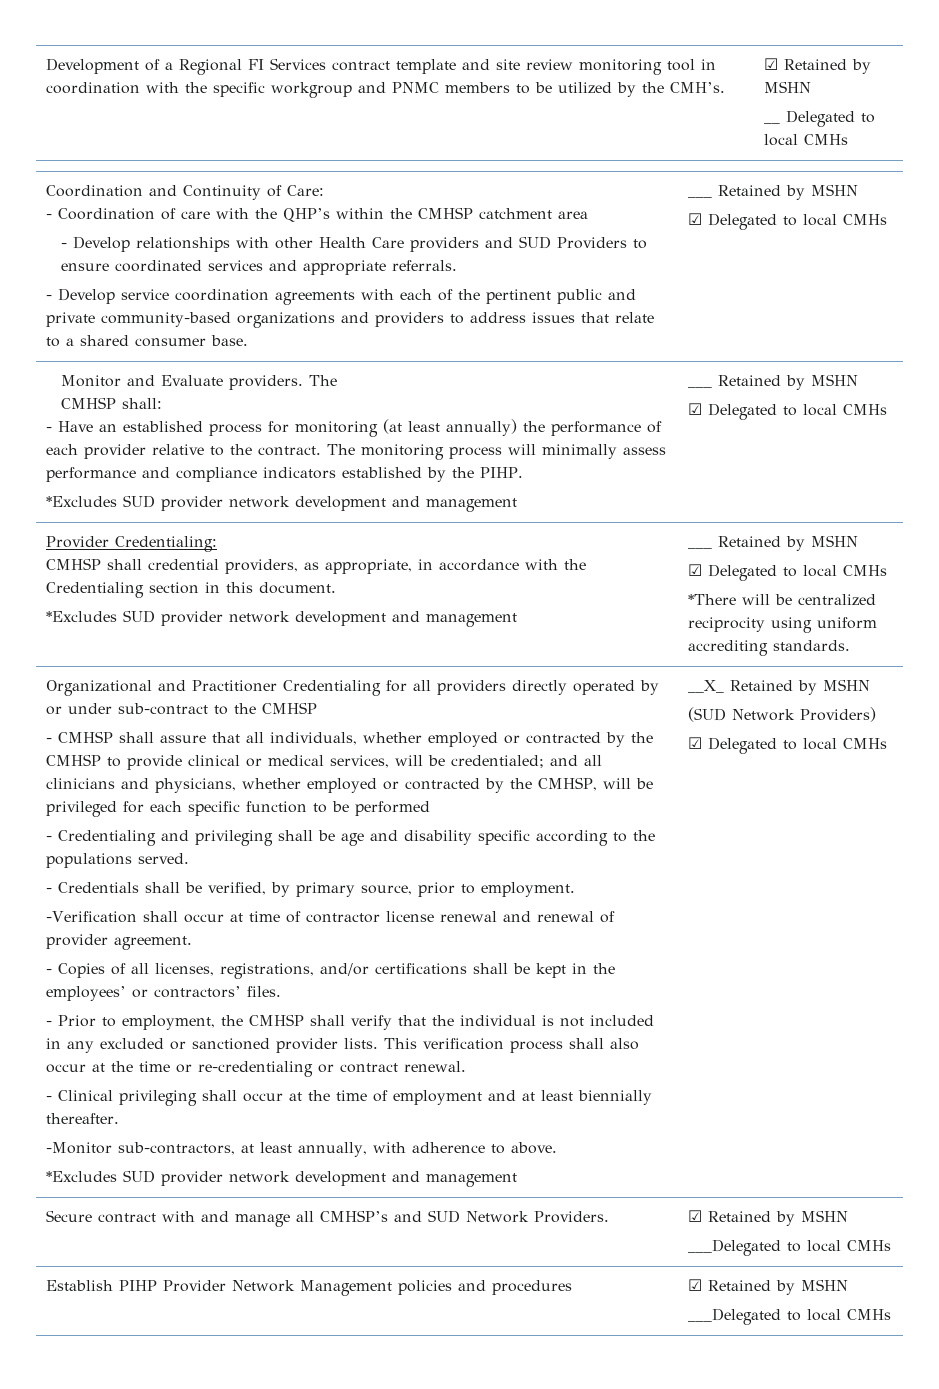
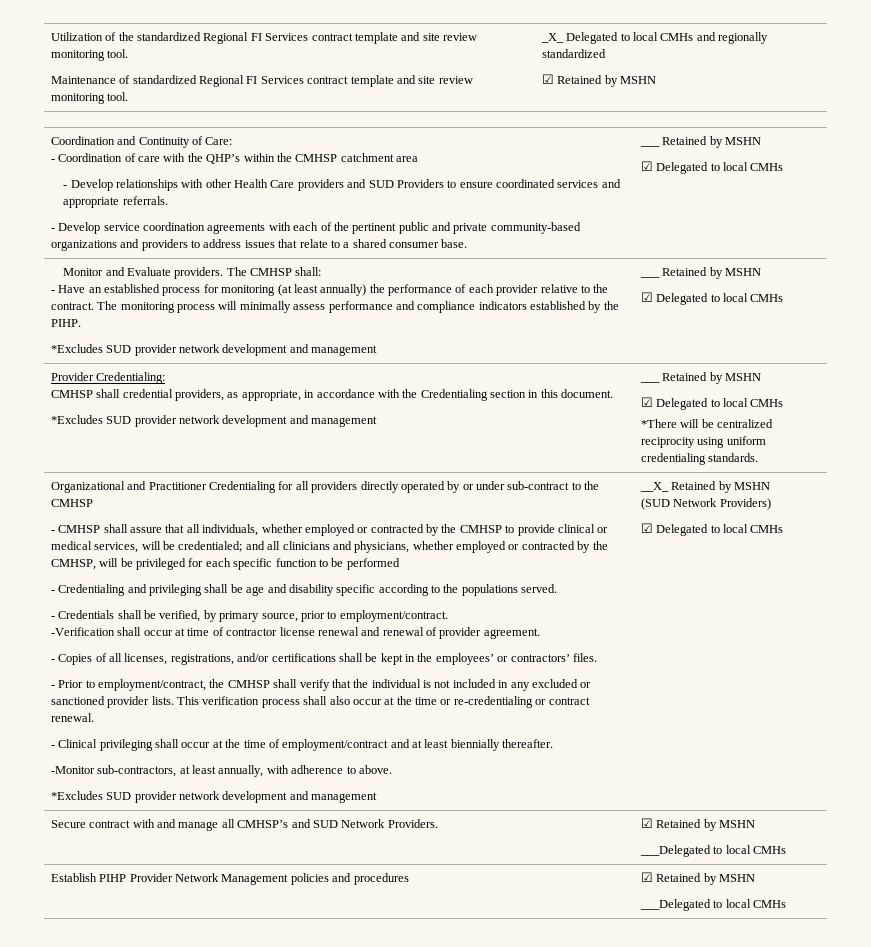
- Development of a Regional FI Services contract template and site review monitoring tool in coordination with the specific workgroup and PNMC members to be utilized by the CMH’s. | ☑ Retained by MSHN
- __ Delegated to local CMHs
+ Utilization of the standardized Regional FI Services contract template and site review monitoring tool.
+ Maintenance of standardized Regional FI Services contract template and site review monitoring tool. | _X_ Delegated to local CMHs and regionally standardized
+ ☑ Retained by MSHN
- Monitor and Evaluate providers. The
- CMHSP shall:
+ Monitor and Evaluate providers. The CMHSP shall:
- *There will be centralized reciprocity using uniform accrediting standards.
+ *There will be centralized reciprocity using uniform credentialing standards.
- - Credentials shall be verified, by primary source, prior to employment.
+ - Credentials shall be verified, by primary source, prior to employment/contract.
- - Prior to employment, the CMHSP shall verify that the individual is not included in any excluded or sanctioned provider lists.
+ - Prior to employment/contract, the CMHSP shall verify that the individual is not included in any excluded or sanctioned provider lists.
- - Clinical privileging shall occur at the time of employment and at least biennially thereafter.
+ - Clinical privileging shall occur at the time of employment/contract and at least biennially thereafter.

